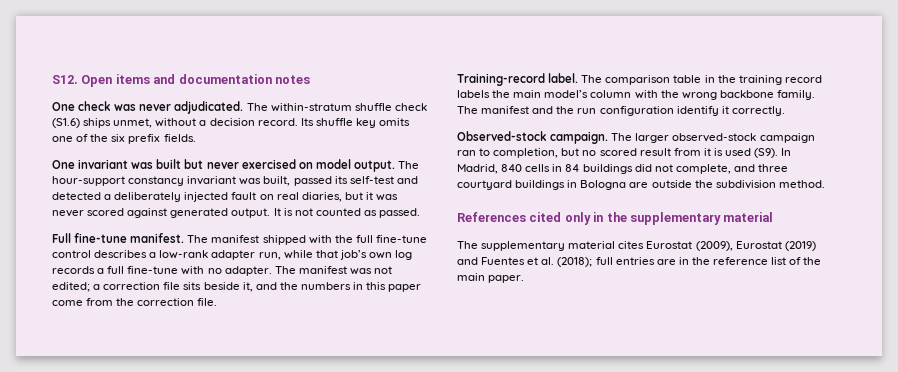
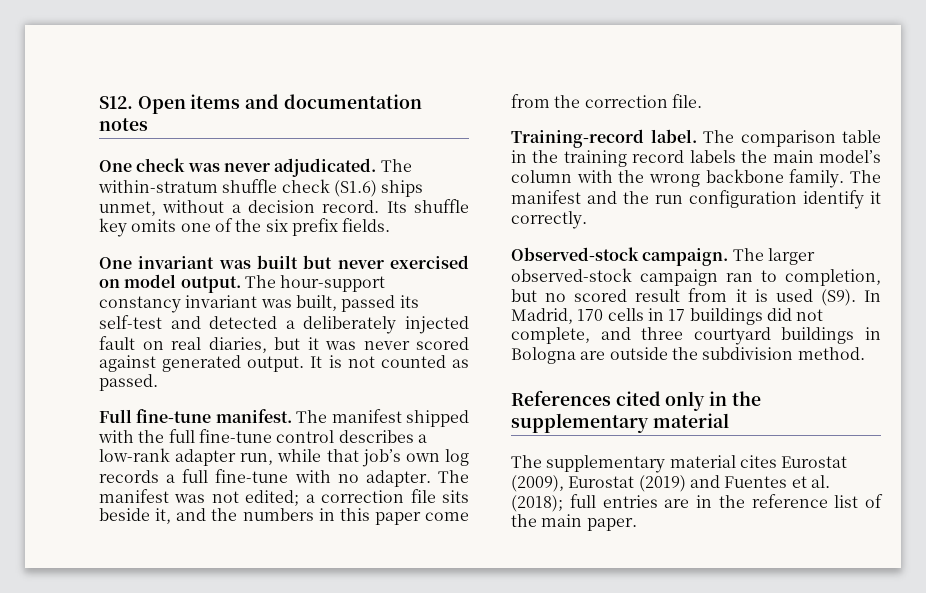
- The larger observed-stock campaign ran to completion, but no scored result from it is used (S9). In Madrid, 840 cells in 84 buildings did not complete, and three courtyard buildings in Bologna are outside the subdivision method.
+ The larger observed-stock campaign ran to completion, but no scored result from it is used (S9). In Madrid, 170 cells in 17 buildings did not complete, and three courtyard buildings in Bologna are outside the subdivision method.

